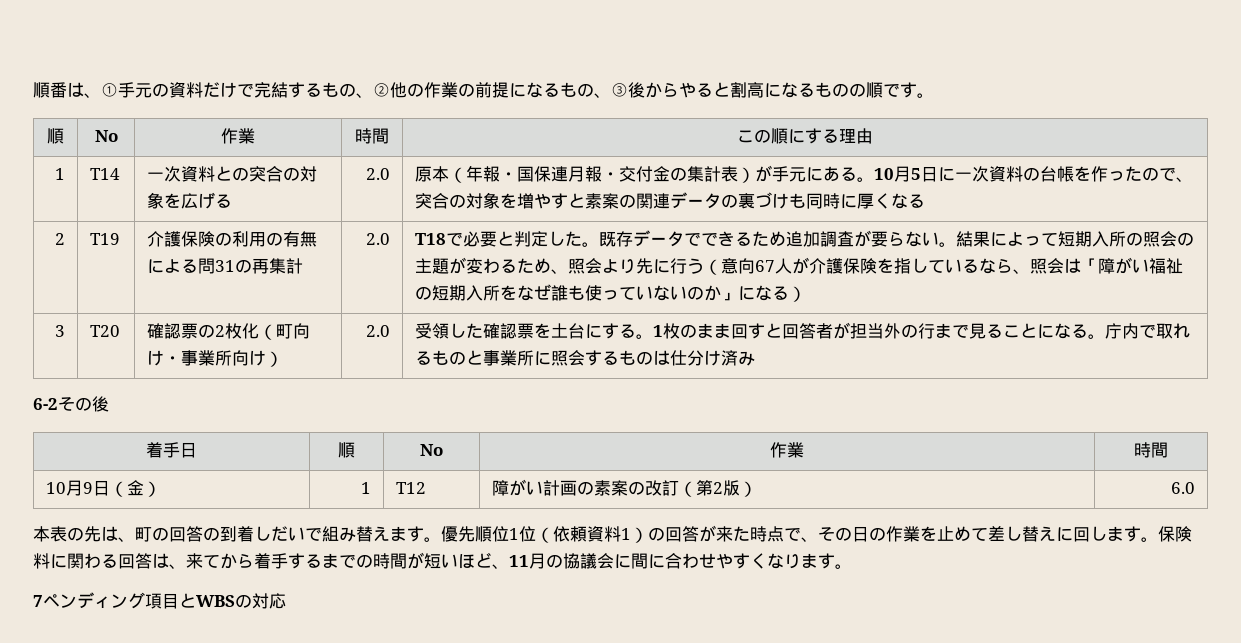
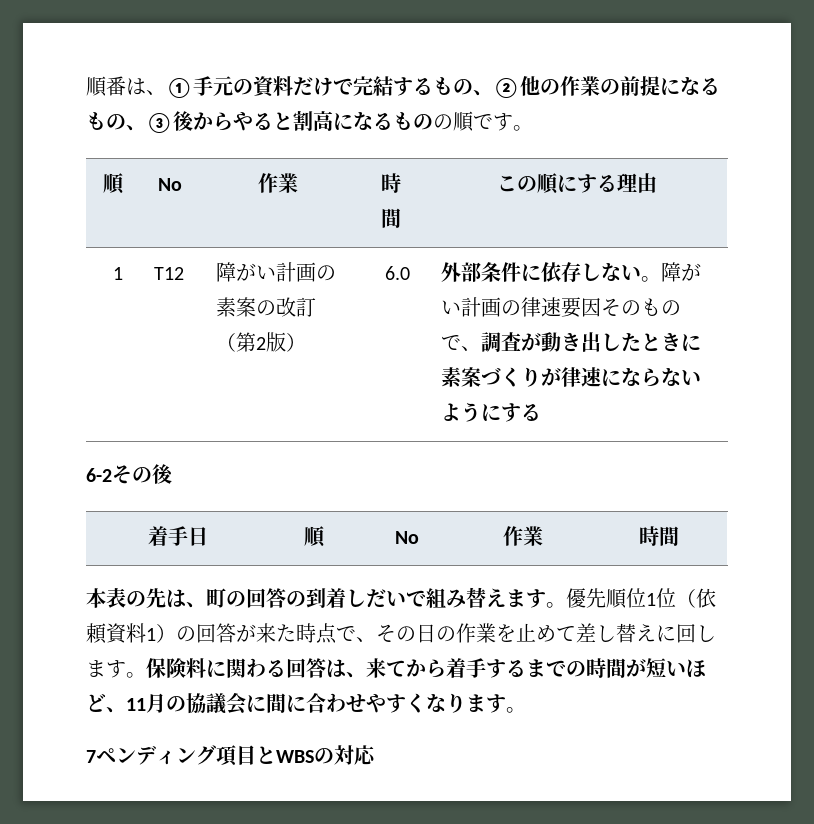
- T14 | 一次資料との突合の対象を広げる | 2.0 | 原本（年報・国保連月報・交付金の集計表）が手元にある。10月5日に一次資料の台帳を作ったので、突合の対象を増やすと素案の関連データの裏づけも同時に厚くなる
- 2 | T19 | 介護保険の利用の有無による問31の再集計 | 2.0 | T18で必要と判定した。既存データでできるため追加調査が要らない。結果によって短期入所の照会の主題が変わるため、照会より先に行う（意向67人が介護保険を指しているなら、照会は「障がい福祉の短期入所をなぜ誰も使っていないのか」になる）
- 3 | T20 | 確認票の2枚化（町向け・事業所向け） | 2.0 | 受領した確認票を土台にする。1枚のまま回すと回答者が担当外の行まで見ることになる。庁内で取れるものと事業所に照会するものは仕分け済み
- 6-2その後
- 着手日 | 順 | No | 作業 | 時間
- 10月9日（金） | 1 | T12 | 障がい計画の素案の改訂（第2版） | 6.0
+ T12 | 障がい計画の素案の改訂（第2版） | 6.0
+ 外部条件に依存しない。障がい計画の律速要因そのもので、調査が動き出したときに素案づくりが律速にならないようにする
+ 6-2その後
+ 着手日 | 順 | No | 作業 | 時間

